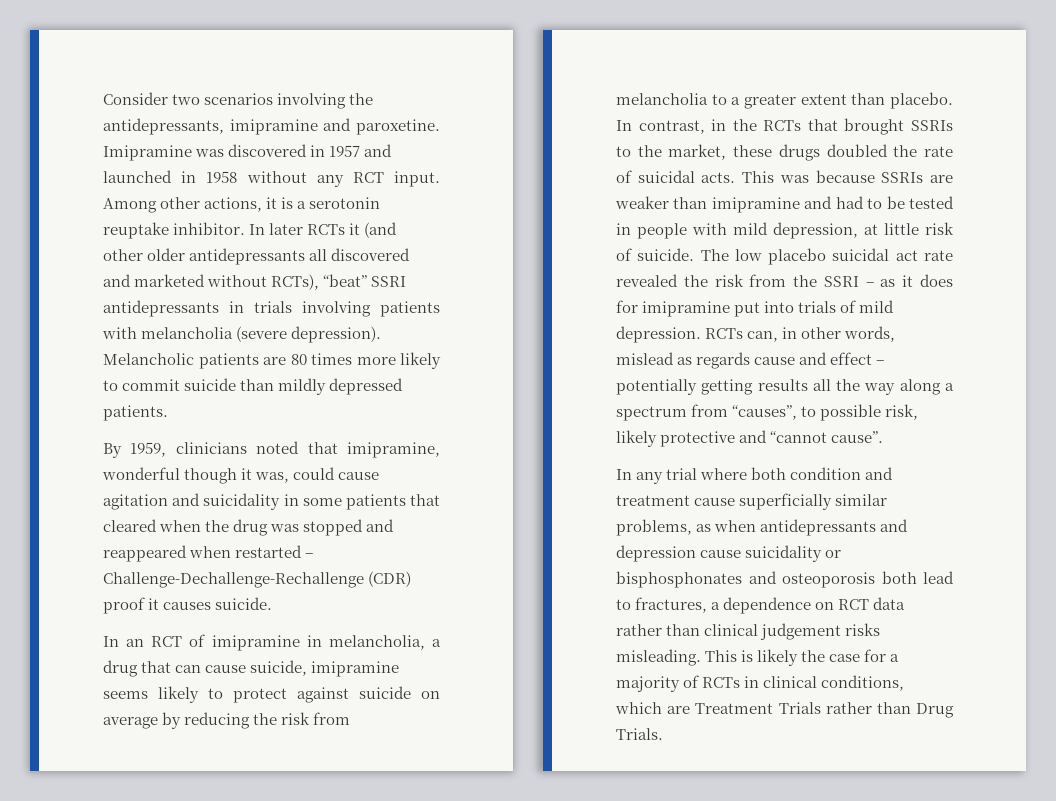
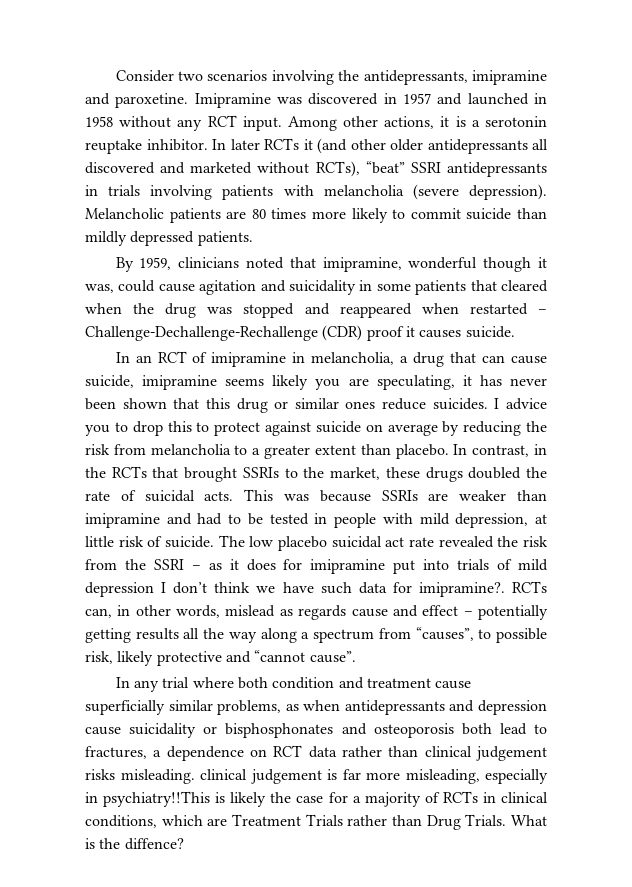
- In an RCT of imipramine in melancholia, a drug that can cause suicide, imipramine seems likely to protect against suicide on average by reducing the risk from melancholia to a greater extent than placebo.
+ In an RCT of imipramine in melancholia, a drug that can cause suicide, imipramine seems likely you are speculating, it has never been shown that this drug or similar ones reduce suicides. I advice you to drop this to protect against suicide on average by reducing the risk from melancholia to a greater extent than placebo.
- The low placebo suicidal act rate revealed the risk from the SSRI – as it does for imipramine put into trials of mild depression.
+ The low placebo suicidal act rate revealed the risk from the SSRI – as it does for imipramine put into trials of mild depression I don’t think we have such data for imipramine?.
- In any trial where both condition and treatment cause superficially similar problems, as when antidepressants and depression cause suicidality or bisphosphonates and osteoporosis both lead to fractures, a dependence on RCT data rather than clinical judgement risks misleading. This is likely the case for a majority of RCTs in clinical conditions, which are Treatment Trials rather than Drug Trials.
+ In any trial where both condition and treatment cause superficially similar problems, as when antidepressants and depression cause suicidality or bisphosphonates and osteoporosis both lead to fractures, a dependence on RCT data rather than clinical judgement risks misleading. clinical judgement is far more misleading, especially in psychiatry!!This is likely the case for a majority of RCTs in clinical conditions, which are Treatment Trials rather than Drug Trials.
+ What is the diffence?

